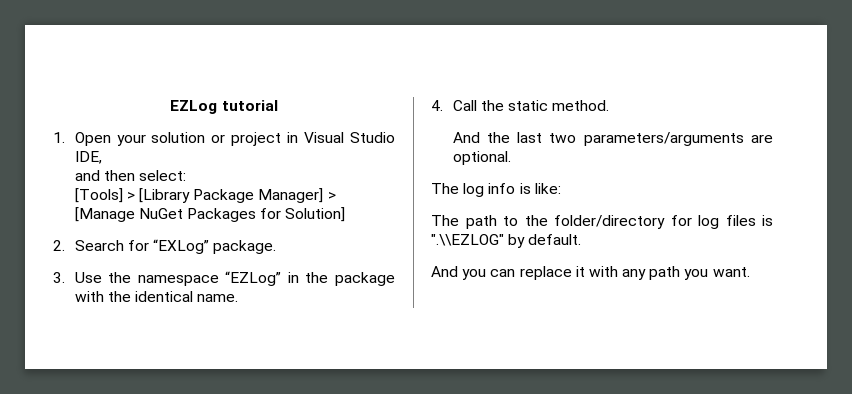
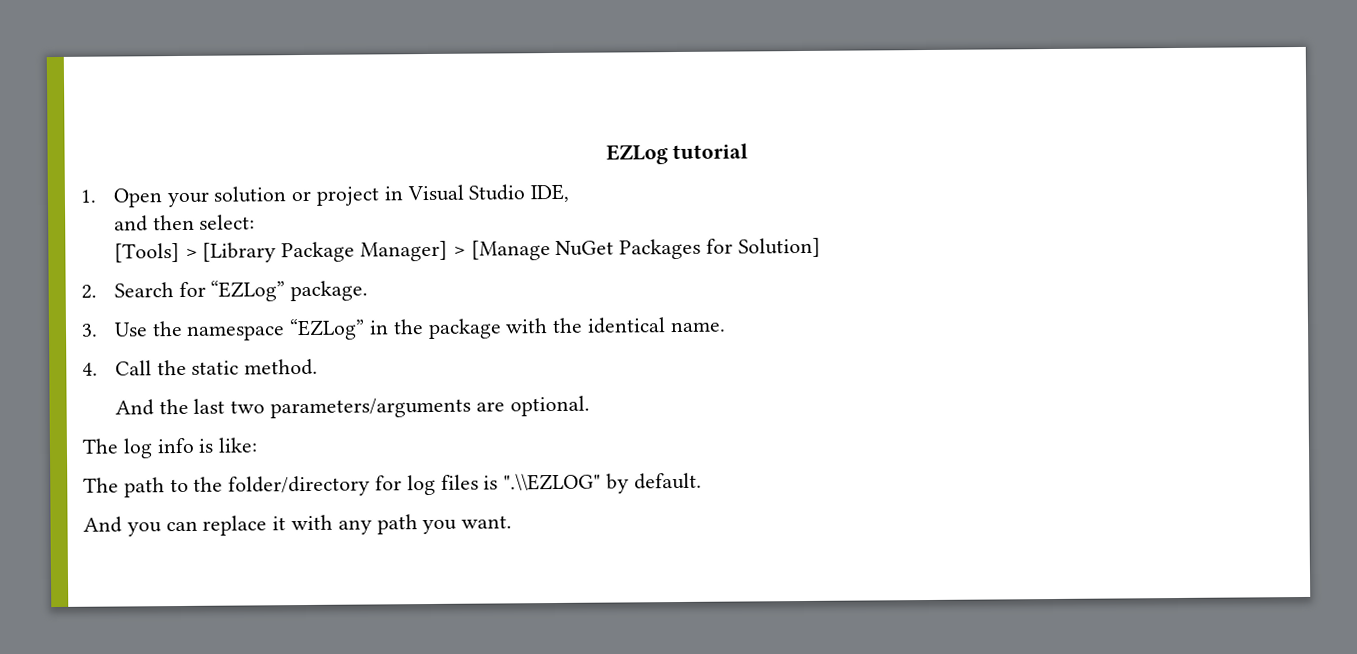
- 2. Search for “EXLog” package.
+ 2. Search for “EZLog” package.

